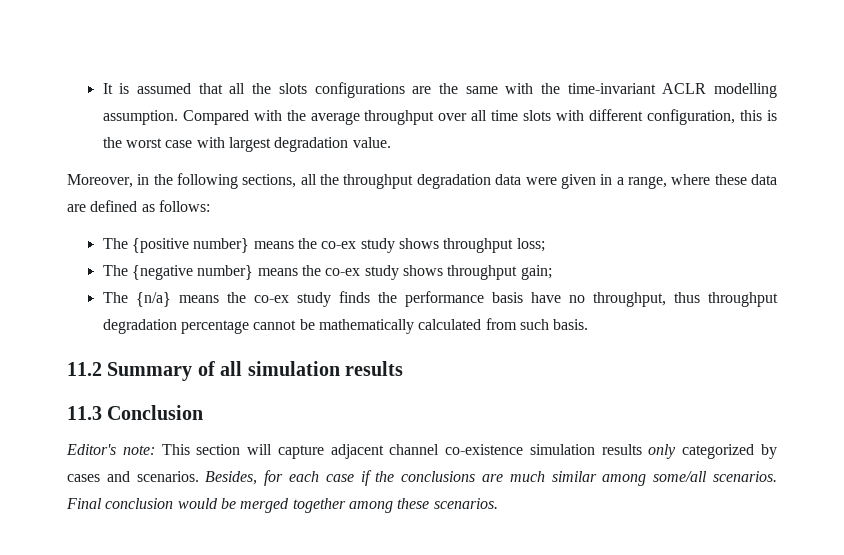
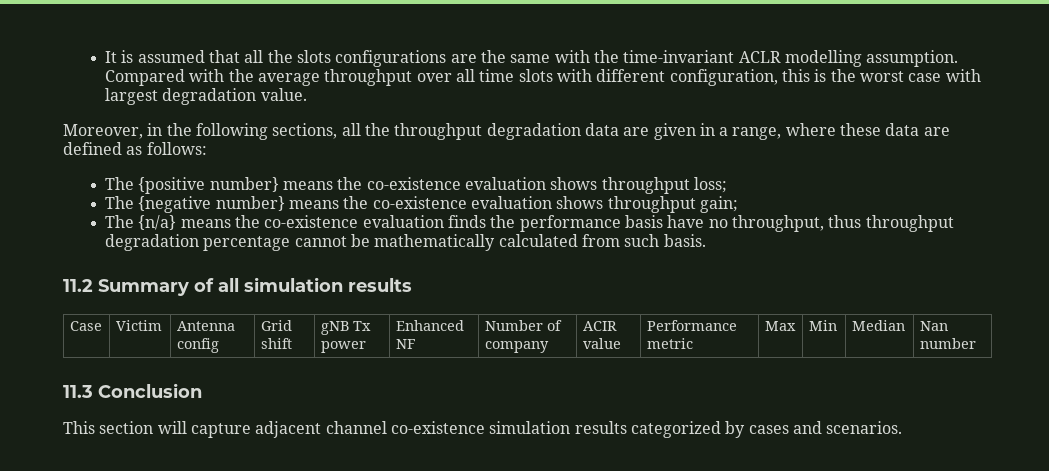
- Moreover, in the following sections, all the throughput degradation data were given in a range, where these data are defined as follows:
+ Moreover, in the following sections, all the throughput degradation data are given in a range, where these data are defined as follows:
- The {positive number} means the co-ex study shows throughput loss;
+ The {positive number} means the co-existence evaluation shows throughput loss;
- The {negative number} means the co-ex study shows throughput gain;
+ The {negative number} means the co-existence evaluation shows throughput gain;
- The {n/a} means the co-ex study finds the performance basis have no throughput, thus throughput degradation percentage cannot be mathematically calculated from such basis.
+ The {n/a} means the co-existence evaluation finds the performance basis have no throughput, thus throughput degradation percentage cannot be mathematically calculated from such basis.
+ Case | Victim | Antenna config | Grid shift | gNB Tx power | Enhanced NF | Number of company | ACIR value | Performance metric | Max | Min | Median | Nan number
- Editor's note: This section will capture adjacent channel co-existence simulation results only categorized by cases and scenarios. Besides, for each case if the conclusions are much similar among some/all scenarios. Final conclusion would be merged together among these scenarios.
+ This section will capture adjacent channel co-existence simulation results categorized by cases and scenarios.

